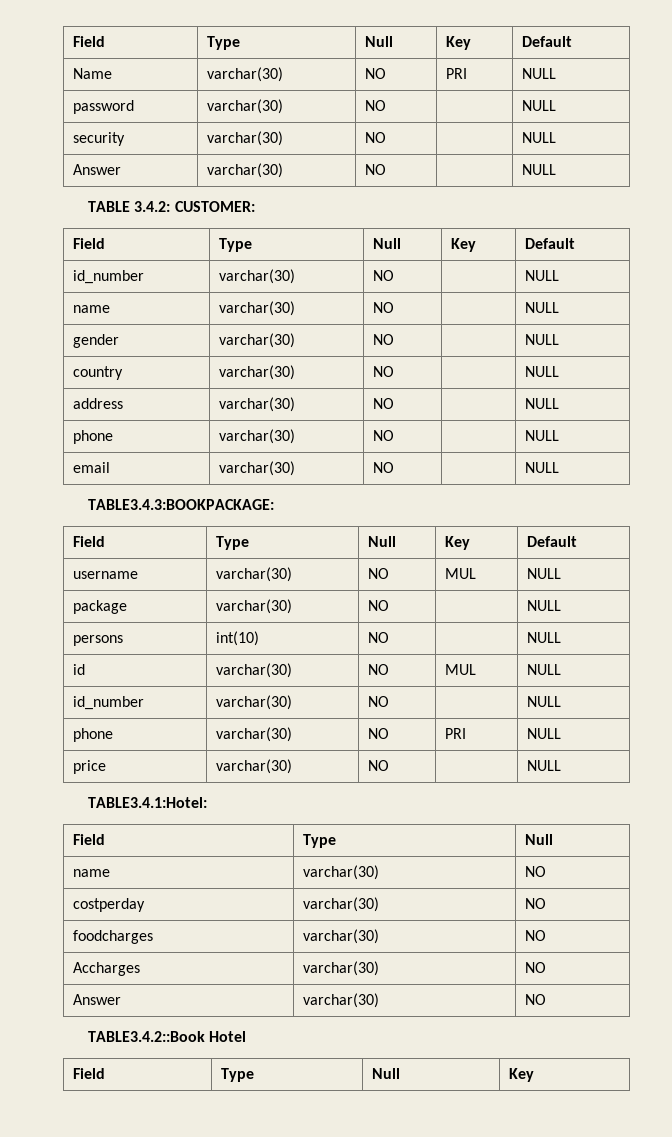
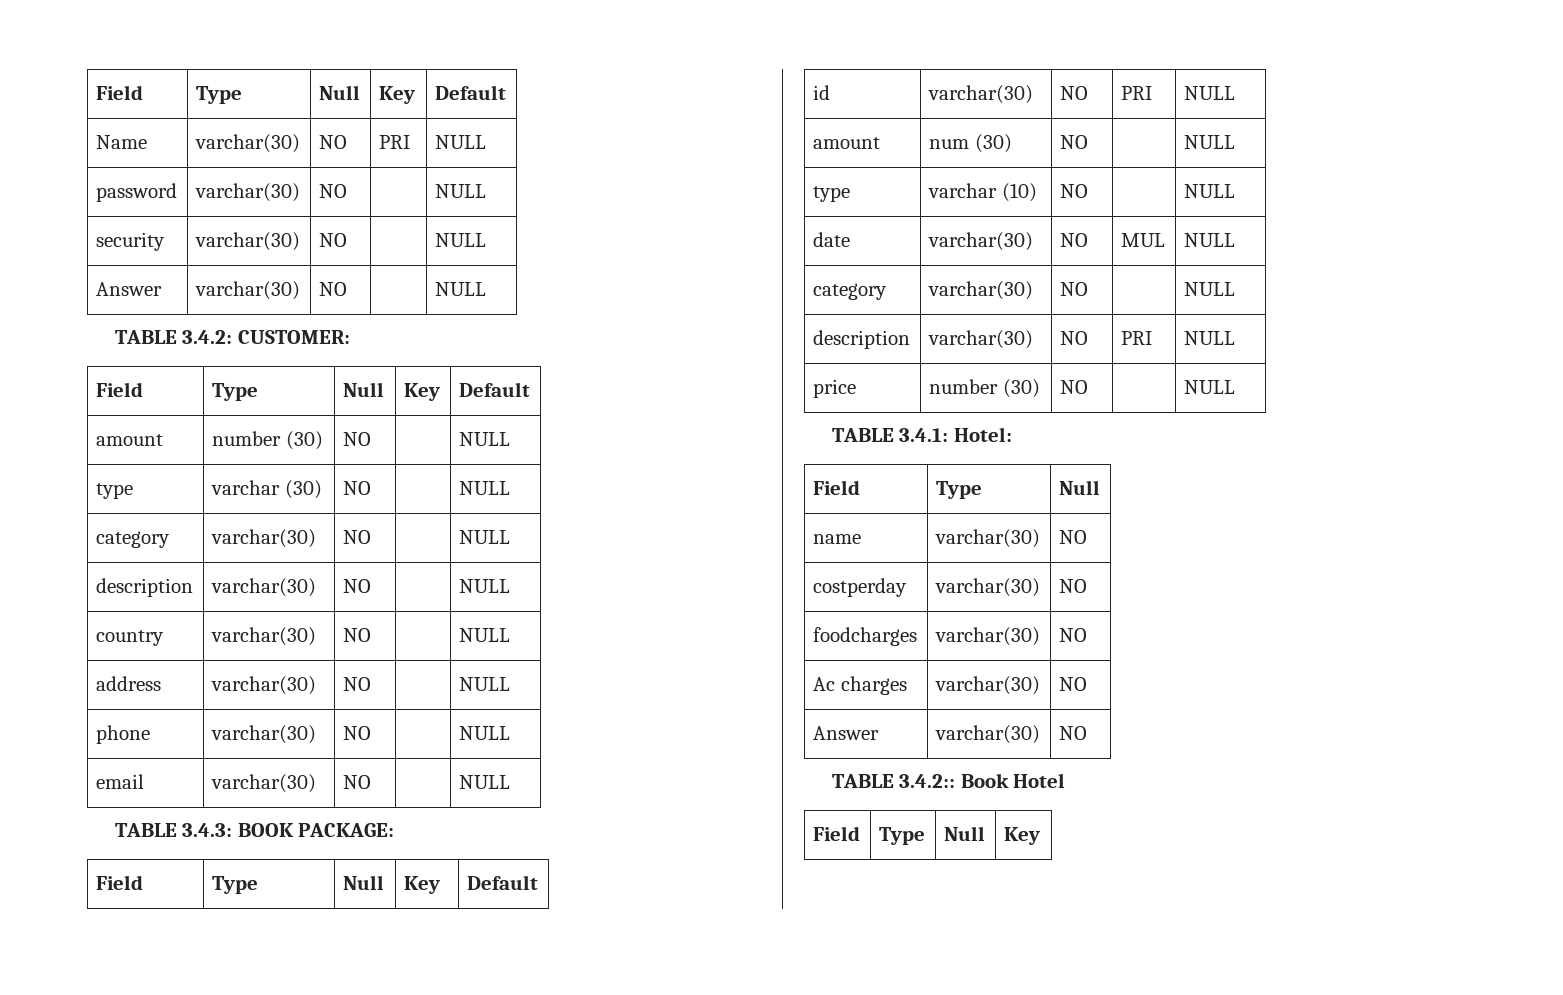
  TABLE 3.4.2: CUSTOMER:
  Field | Type | Null | Key | Default
- id_number | varchar(30) | NO | | NULL
- name | varchar(30) | NO | | NULL
- gender | varchar(30) | NO | | NULL
+ amount | number (30) | NO | | NULL
+ type | varchar (30) | NO | | NULL
+ category | varchar(30) | NO | | NULL
+ description | varchar(30) | NO | | NULL
- TABLE3.4.3:BOOKPACKAGE:
+ TABLE 3.4.3: BOOK PACKAGE:
  Field | Type | Null | Key | Default
- username | varchar(30) | NO | MUL | NULL
- package | varchar(30) | NO | | NULL
- persons | int(10) | NO | | NULL
- id | varchar(30) | NO | MUL | NULL
- id_number | varchar(30) | NO | | NULL
- phone | varchar(30) | NO | PRI | NULL
+ id | varchar(30) | NO | PRI | NULL
+ amount | num (30) | NO | | NULL
+ type | varchar (10) | NO | | NULL
+ date | varchar(30) | NO | MUL | NULL
+ category | varchar(30) | NO | | NULL
+ description | varchar(30) | NO | PRI | NULL
- price | varchar(30) | NO | | NULL
- TABLE3.4.1:Hotel:
+ price | number (30) | NO | | NULL
+ TABLE 3.4.1: Hotel:
- Accharges | varchar(30) | NO
+ Ac charges | varchar(30) | NO
- TABLE3.4.2::Book Hotel
+ TABLE 3.4.2:: Book Hotel

